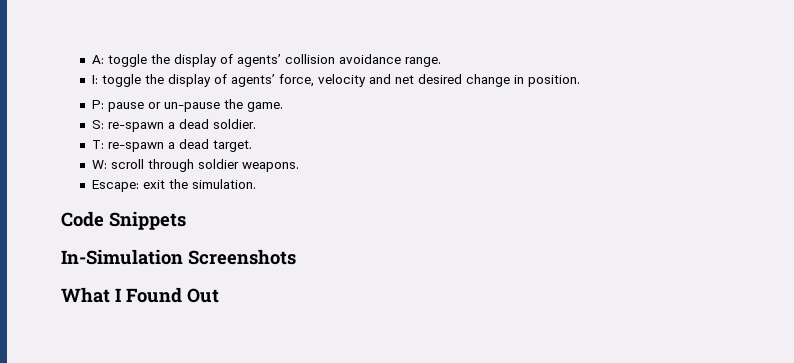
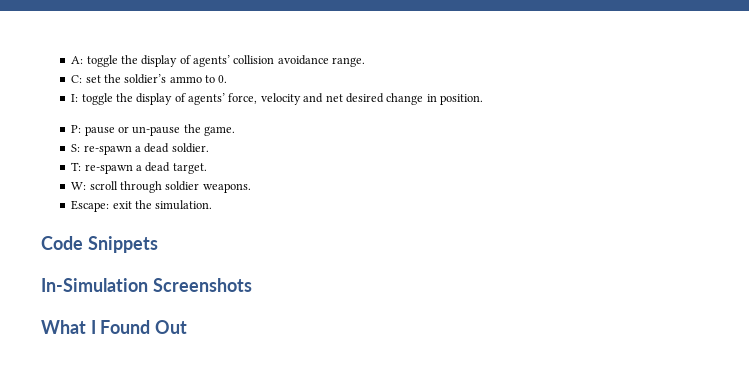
+ C: set the soldier’s ammo to 0.

